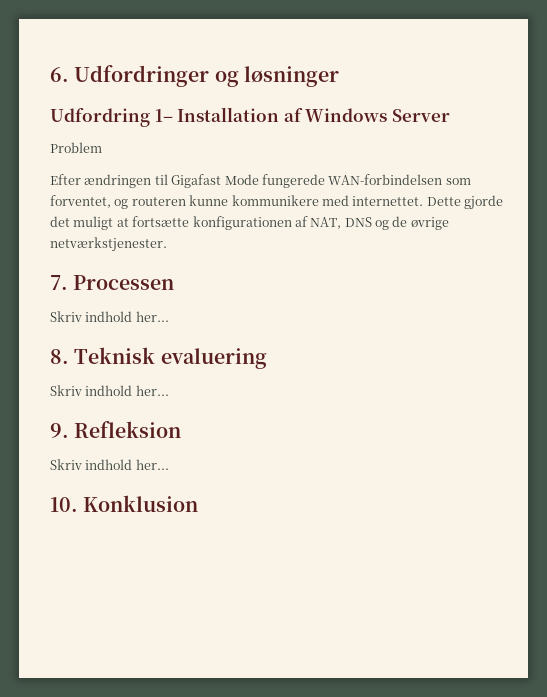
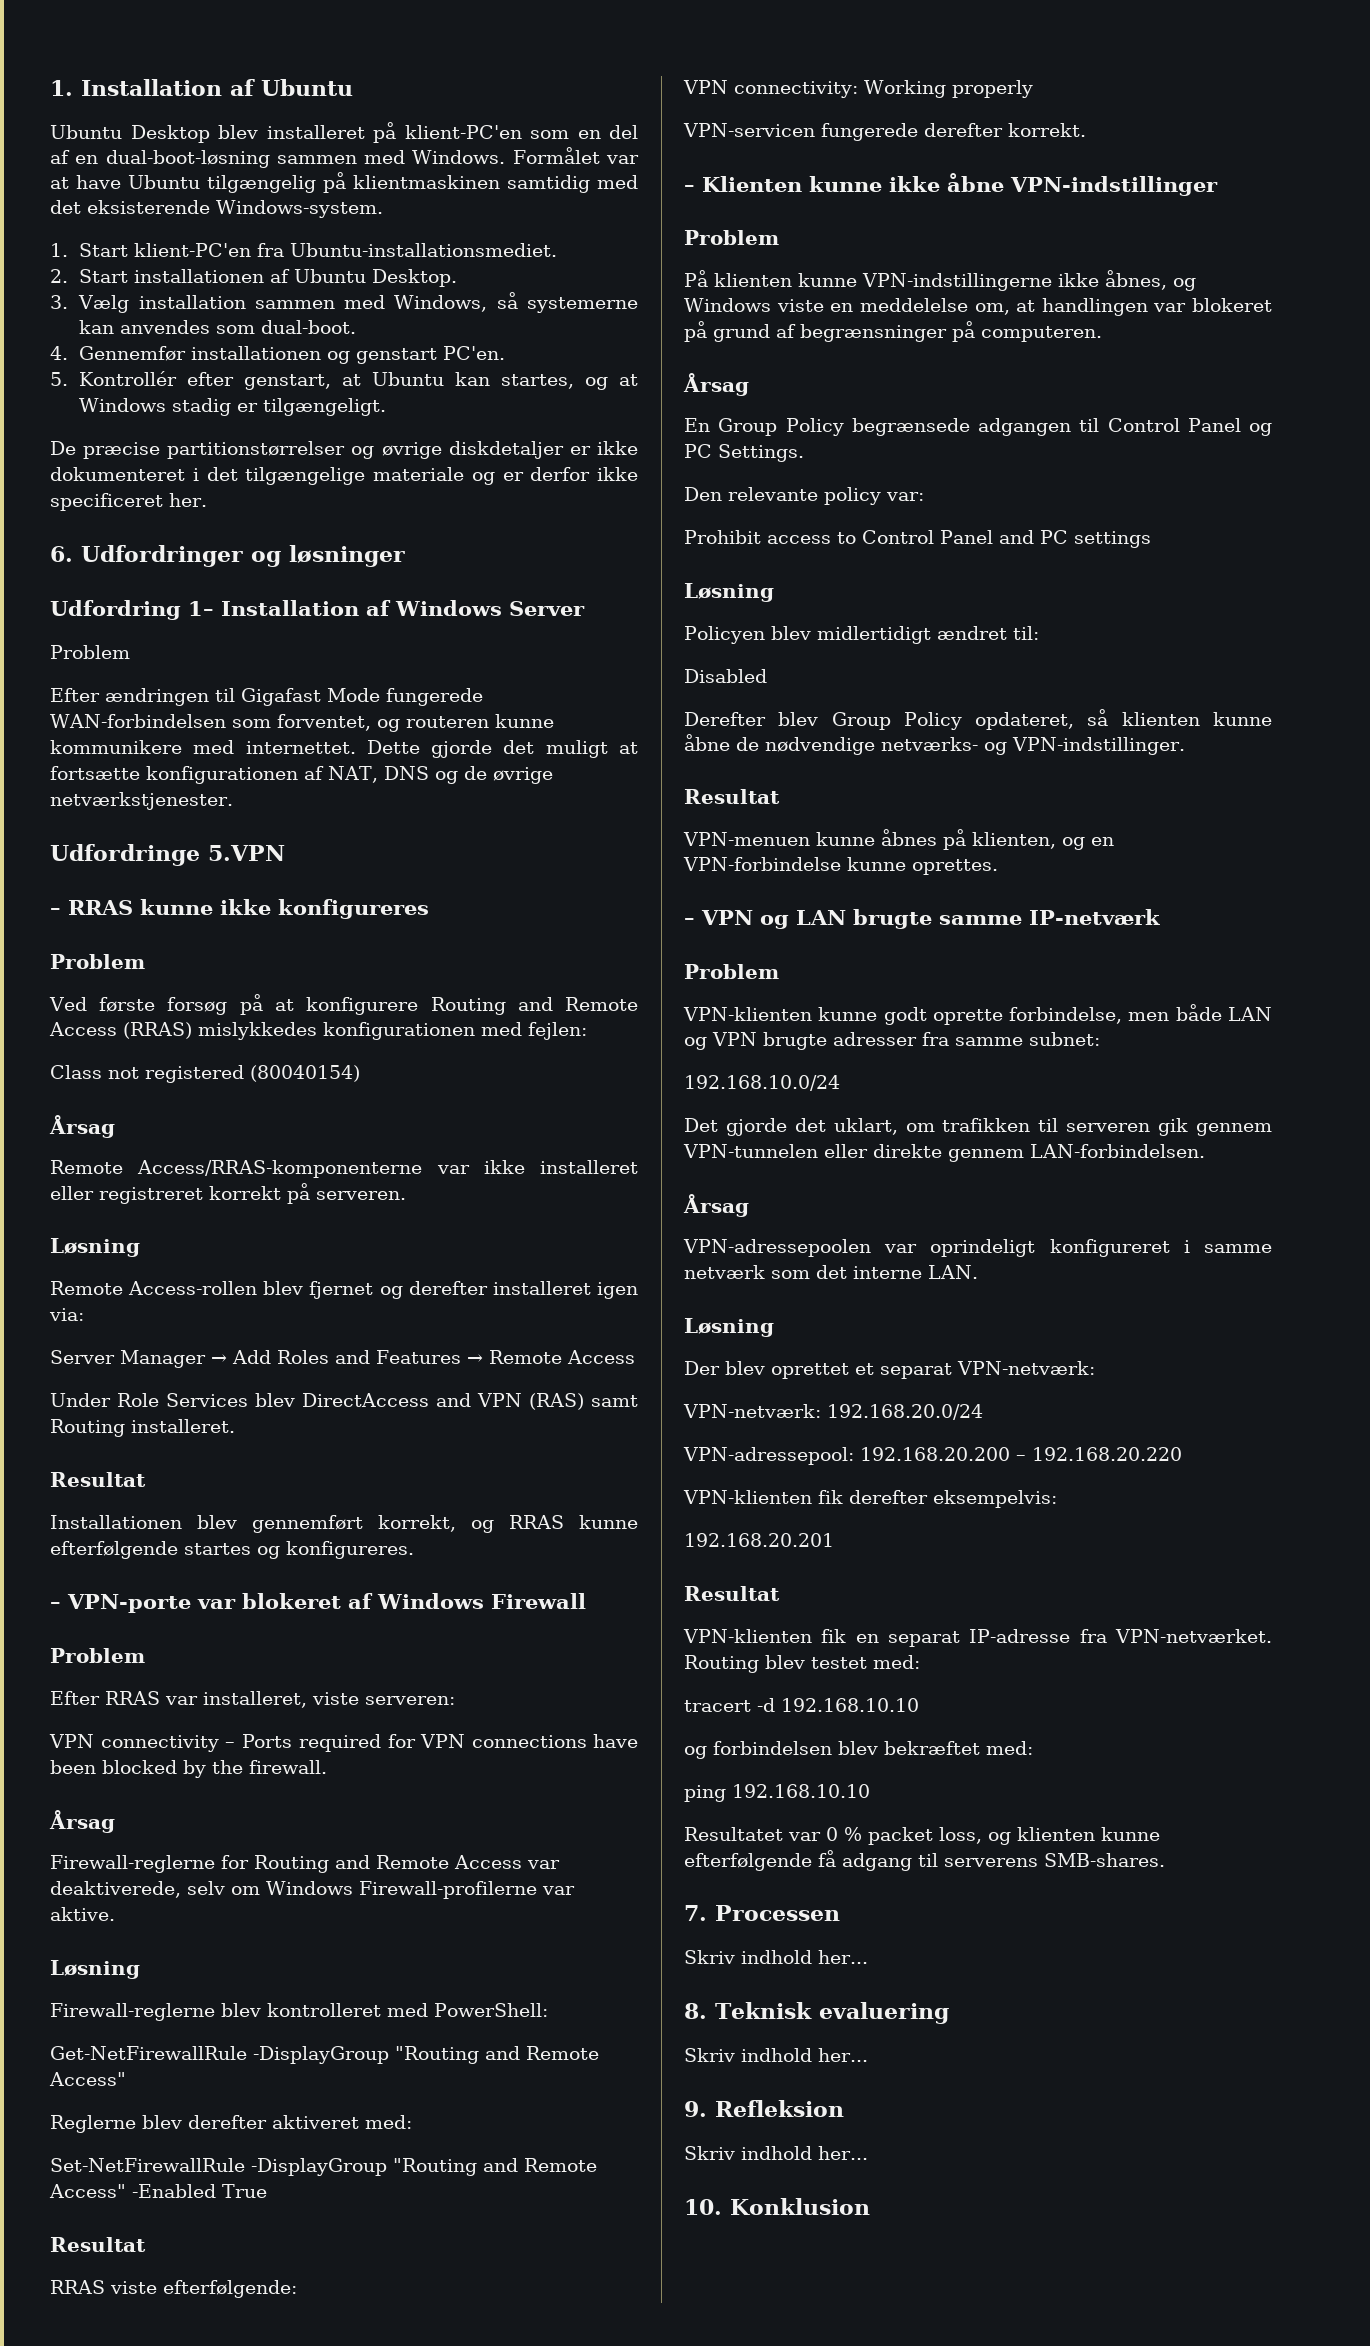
+ 1. Installation af Ubuntu
+ Ubuntu Desktop blev installeret på klient-PC'en som en del af en dual-boot-løsning sammen med Windows. Formålet var at have Ubuntu tilgængelig på klientmaskinen samtidig med det eksisterende Windows-system.
+ 1. Start klient-PC'en fra Ubuntu-installationsmediet.
+ 2. Start installationen af Ubuntu Desktop.
+ 3. Vælg installation sammen med Windows, så systemerne kan anvendes som dual-boot.
+ 4. Gennemfør installationen og genstart PC'en.
+ 5. Kontrollér efter genstart, at Ubuntu kan startes, og at Windows stadig er tilgængeligt.
+ De præcise partitionstørrelser og øvrige diskdetaljer er ikke dokumenteret i det tilgængelige materiale og er derfor ikke specificeret her.
+ Udfordringe 5.VPN
+ – RRAS kunne ikke konfigureres
+ Problem
+ Ved første forsøg på at konfigurere Routing and Remote Access (RRAS) mislykkedes konfigurationen med fejlen:
+ Class not registered (80040154)
+ Årsag
+ Remote Access/RRAS-komponenterne var ikke installeret eller registreret korrekt på serveren.
+ Løsning
+ Remote Access-rollen blev fjernet og derefter installeret igen via:
+ Server Manager → Add Roles and Features → Remote Access
+ Under Role Services blev DirectAccess and VPN (RAS) samt Routing installeret.
+ Resultat
+ Installationen blev gennemført korrekt, og RRAS kunne efterfølgende startes og konfigureres.
+ – VPN-porte var blokeret af Windows Firewall
+ Problem
+ Efter RRAS var installeret, viste serveren:
+ VPN connectivity – Ports required for VPN connections have been blocked by the firewall.
+ Årsag
+ Firewall-reglerne for Routing and Remote Access var deaktiverede, selv om Windows Firewall-profilerne var aktive.
+ Løsning
+ Firewall-reglerne blev kontrolleret med PowerShell:
+ Get-NetFirewallRule -DisplayGroup "Routing and Remote Access"
+ Reglerne blev derefter aktiveret med:
+ Set-NetFirewallRule -DisplayGroup "Routing and Remote Access" -Enabled True
+ Resultat
+ RRAS viste efterfølgende:
+ VPN connectivity: Working properly
+ VPN-servicen fungerede derefter korrekt.
+ – Klienten kunne ikke åbne VPN-indstillinger
+ Problem
+ På klienten kunne VPN-indstillingerne ikke åbnes, og Windows viste en meddelelse om, at handlingen var blokeret på grund af begrænsninger på computeren.
+ Årsag
+ En Group Policy begrænsede adgangen til Control Panel og PC Settings.
+ Den relevante policy var:
+ Prohibit access to Control Panel and PC settings
+ Løsning
+ Policyen blev midlertidigt ændret til:
+ Disabled
+ Derefter blev Group Policy opdateret, så klienten kunne åbne de nødvendige netværks- og VPN-indstillinger.
+ Resultat
+ VPN-menuen kunne åbnes på klienten, og en VPN-forbindelse kunne oprettes.
+ – VPN og LAN brugte samme IP-netværk
+ Problem
+ VPN-klienten kunne godt oprette forbindelse, men både LAN og VPN brugte adresser fra samme subnet:
+ 192.168.10.0/24
+ Det gjorde det uklart, om trafikken til serveren gik gennem VPN-tunnelen eller direkte gennem LAN-forbindelsen.
+ Årsag
+ VPN-adressepoolen var oprindeligt konfigureret i samme netværk som det interne LAN.
+ Løsning
+ Der blev oprettet et separat VPN-netværk:
+ VPN-netværk: 192.168.20.0/24
+ VPN-adressepool: 192.168.20.200 – 192.168.20.220
+ VPN-klienten fik derefter eksempelvis:
+ 192.168.20.201
+ Resultat
+ VPN-klienten fik en separat IP-adresse fra VPN-netværket. Routing blev testet med:
+ tracert -d 192.168.10.10
+ og forbindelsen blev bekræftet med:
+ ping 192.168.10.10
+ Resultatet var 0 % packet loss, og klienten kunne efterfølgende få adgang til serverens SMB-shares.

